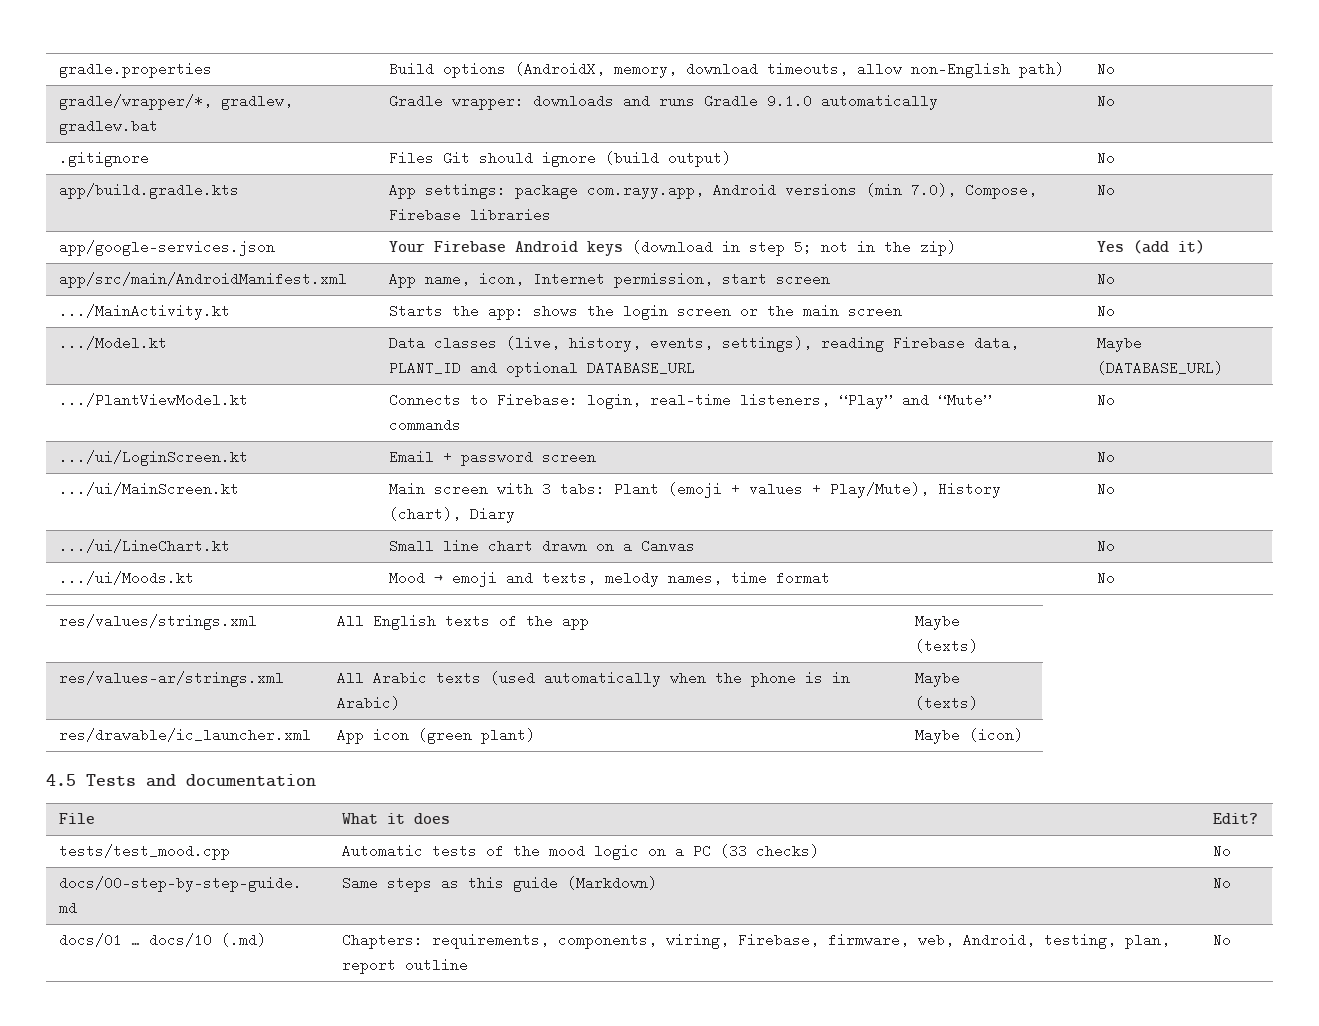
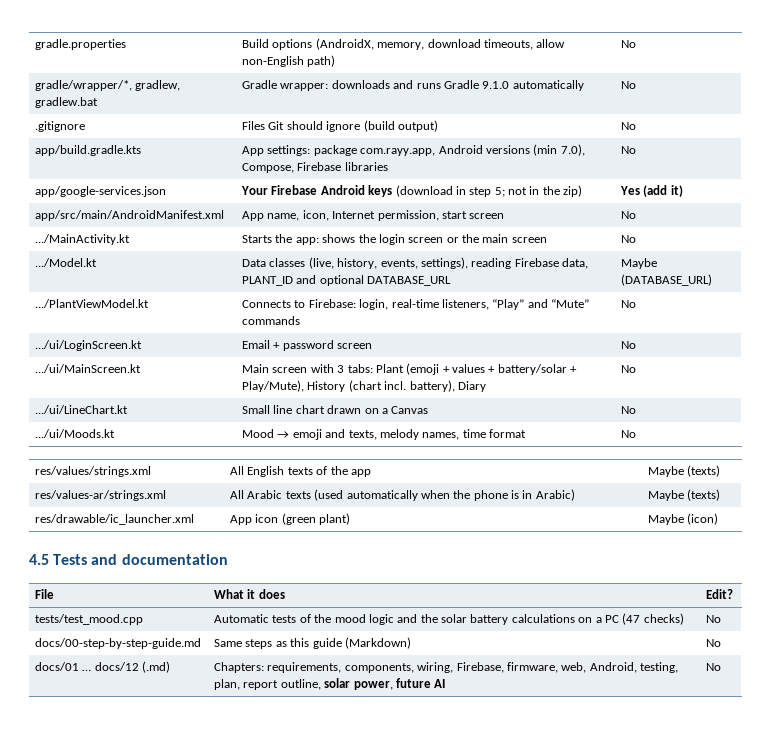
- .../ui/MainScreen.kt | Main screen with 3 tabs: Plant (emoji + values + Play/Mute), History (chart), Diary | No
+ .../ui/MainScreen.kt | Main screen with 3 tabs: Plant (emoji + values + battery/solar + Play/Mute), History (chart incl. battery), Diary | No
- tests/test_mood.cpp | Automatic tests of the mood logic on a PC (33 checks) | No
+ tests/test_mood.cpp | Automatic tests of the mood logic and the solar battery calculations on a PC (47 checks) | No
- docs/01 … docs/10 (.md) | Chapters: requirements, components, wiring, Firebase, firmware, web, Android, testing, plan, report outline | No
+ docs/01 … docs/12 (.md) | Chapters: requirements, components, wiring, Firebase, firmware, web, Android, testing, plan, report outline, solar power, future AI | No

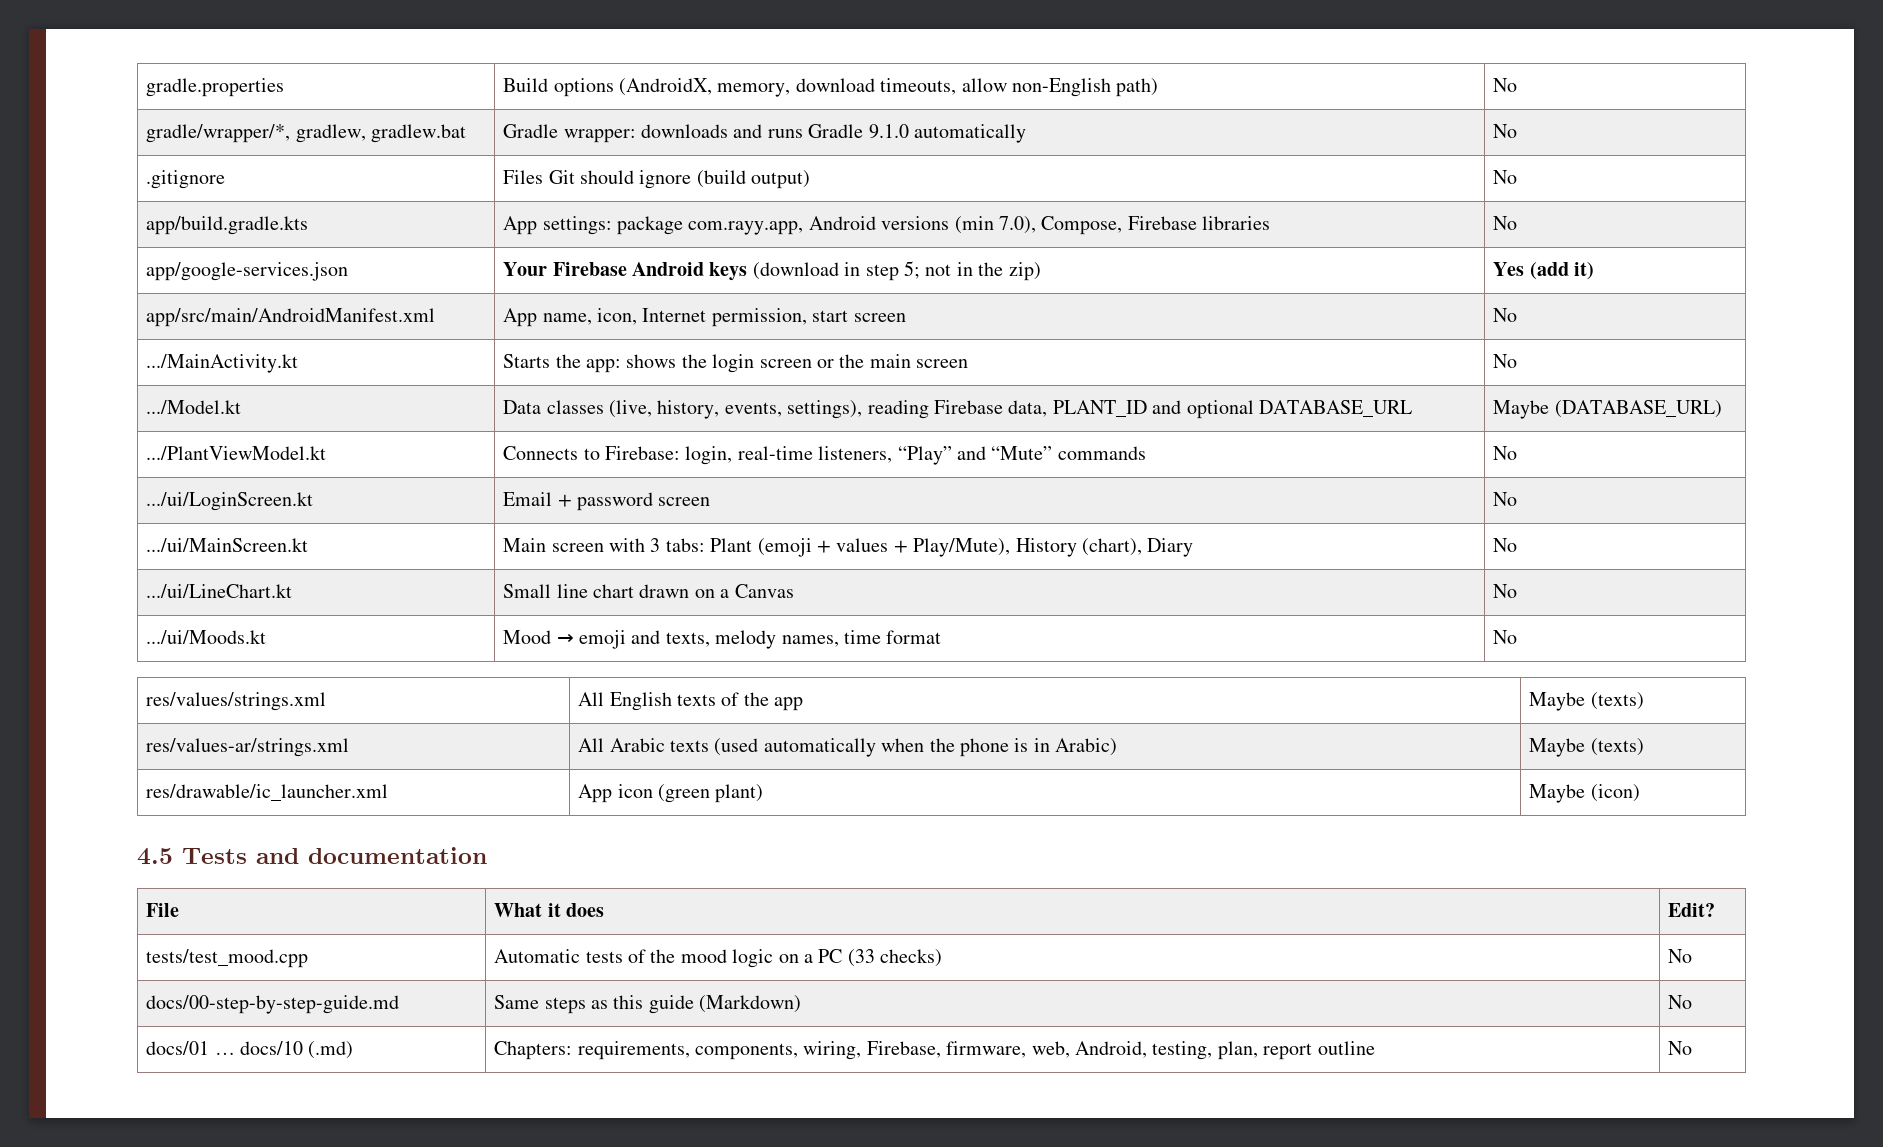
- .../ui/MainScreen.kt | Main screen with 3 tabs: Plant (emoji + values + battery/solar + Play/Mute), History (chart incl. battery), Diary | No
+ .../ui/MainScreen.kt | Main screen with 3 tabs: Plant (emoji + values + Play/Mute), History (chart), Diary | No
- tests/test_mood.cpp | Automatic tests of the mood logic and the solar battery calculations on a PC (47 checks) | No
+ tests/test_mood.cpp | Automatic tests of the mood logic on a PC (33 checks) | No
- docs/01 … docs/12 (.md) | Chapters: requirements, components, wiring, Firebase, firmware, web, Android, testing, plan, report outline, solar power, future AI | No
+ docs/01 … docs/10 (.md) | Chapters: requirements, components, wiring, Firebase, firmware, web, Android, testing, plan, report outline | No

